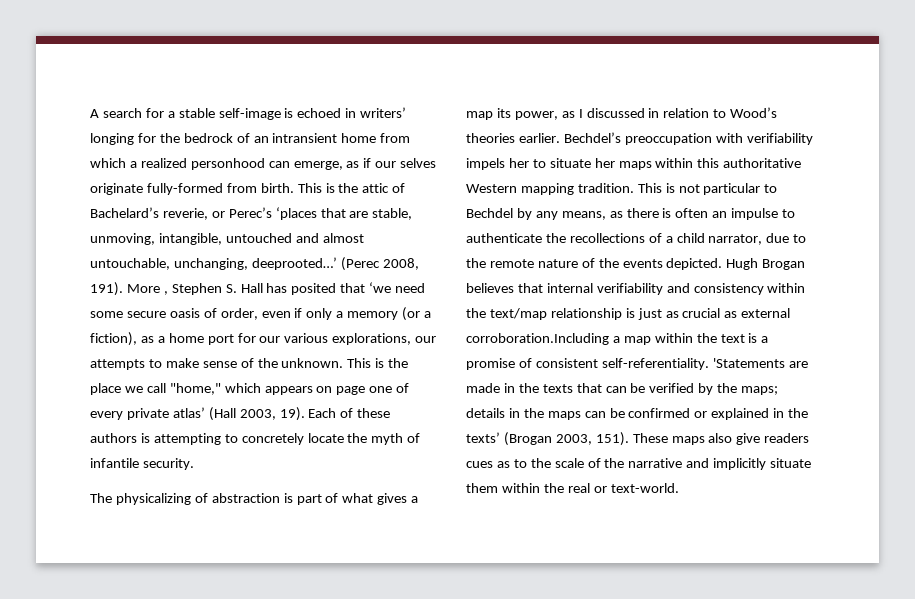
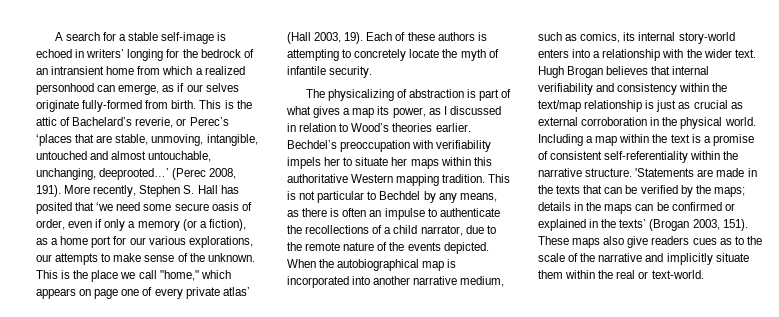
- More , Stephen S. Hall has posited that ‘we need some secure oasis of order, even if only a memory (or a fiction), as a home port for our various explorations, our attempts to make sense of the unknown.
+ More recently, Stephen S. Hall has posited that ‘we need some secure oasis of order, even if only a memory (or a fiction), as a home port for our various explorations, our attempts to make sense of the unknown.
+ When the autobiographical map is incorporated into another narrative medium, such as comics, its internal story-world enters into a relationship with the wider text.
- Hugh Brogan believes that internal verifiability and consistency within the text/map relationship is just as crucial as external corroboration.Including a map within the text is a promise of consistent self-referentiality.
+ Hugh Brogan believes that internal verifiability and consistency within the text/map relationship is just as crucial as external corroboration in the physical world. Including a map within the text is a promise of consistent self-referentiality within the narrative structure.

